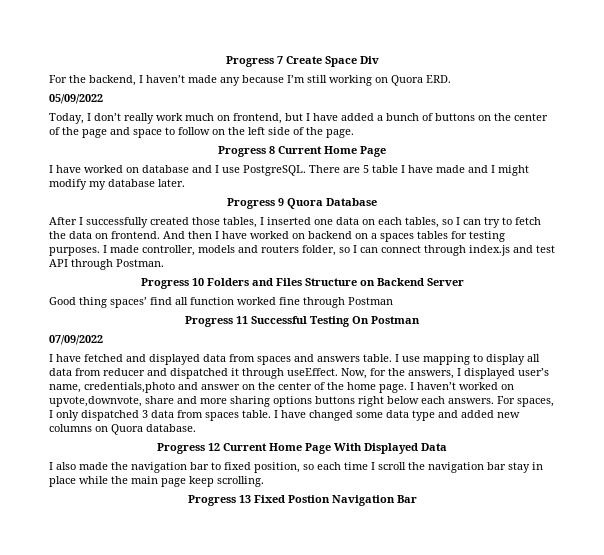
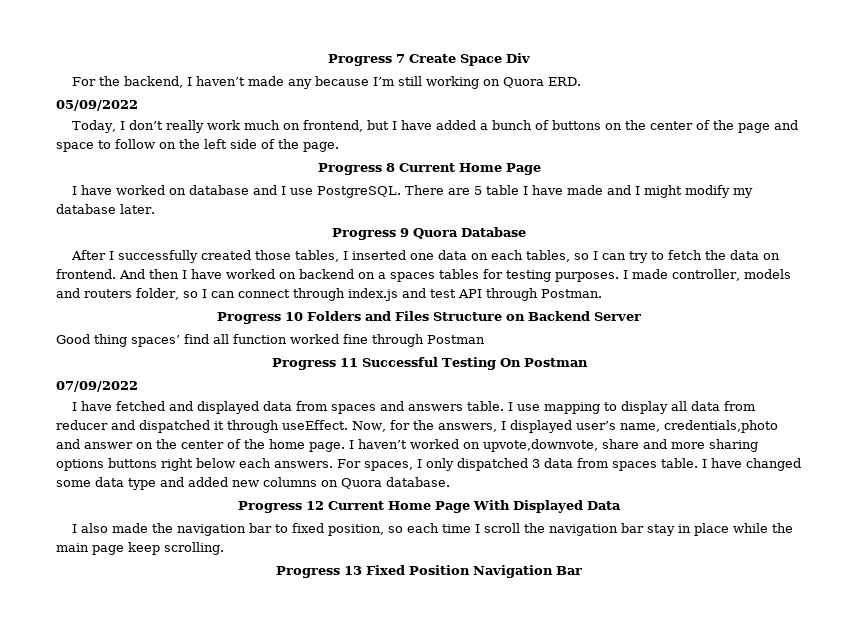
- Progress 13 Fixed Postion Navigation Bar
+ Progress 13 Fixed Position Navigation Bar

